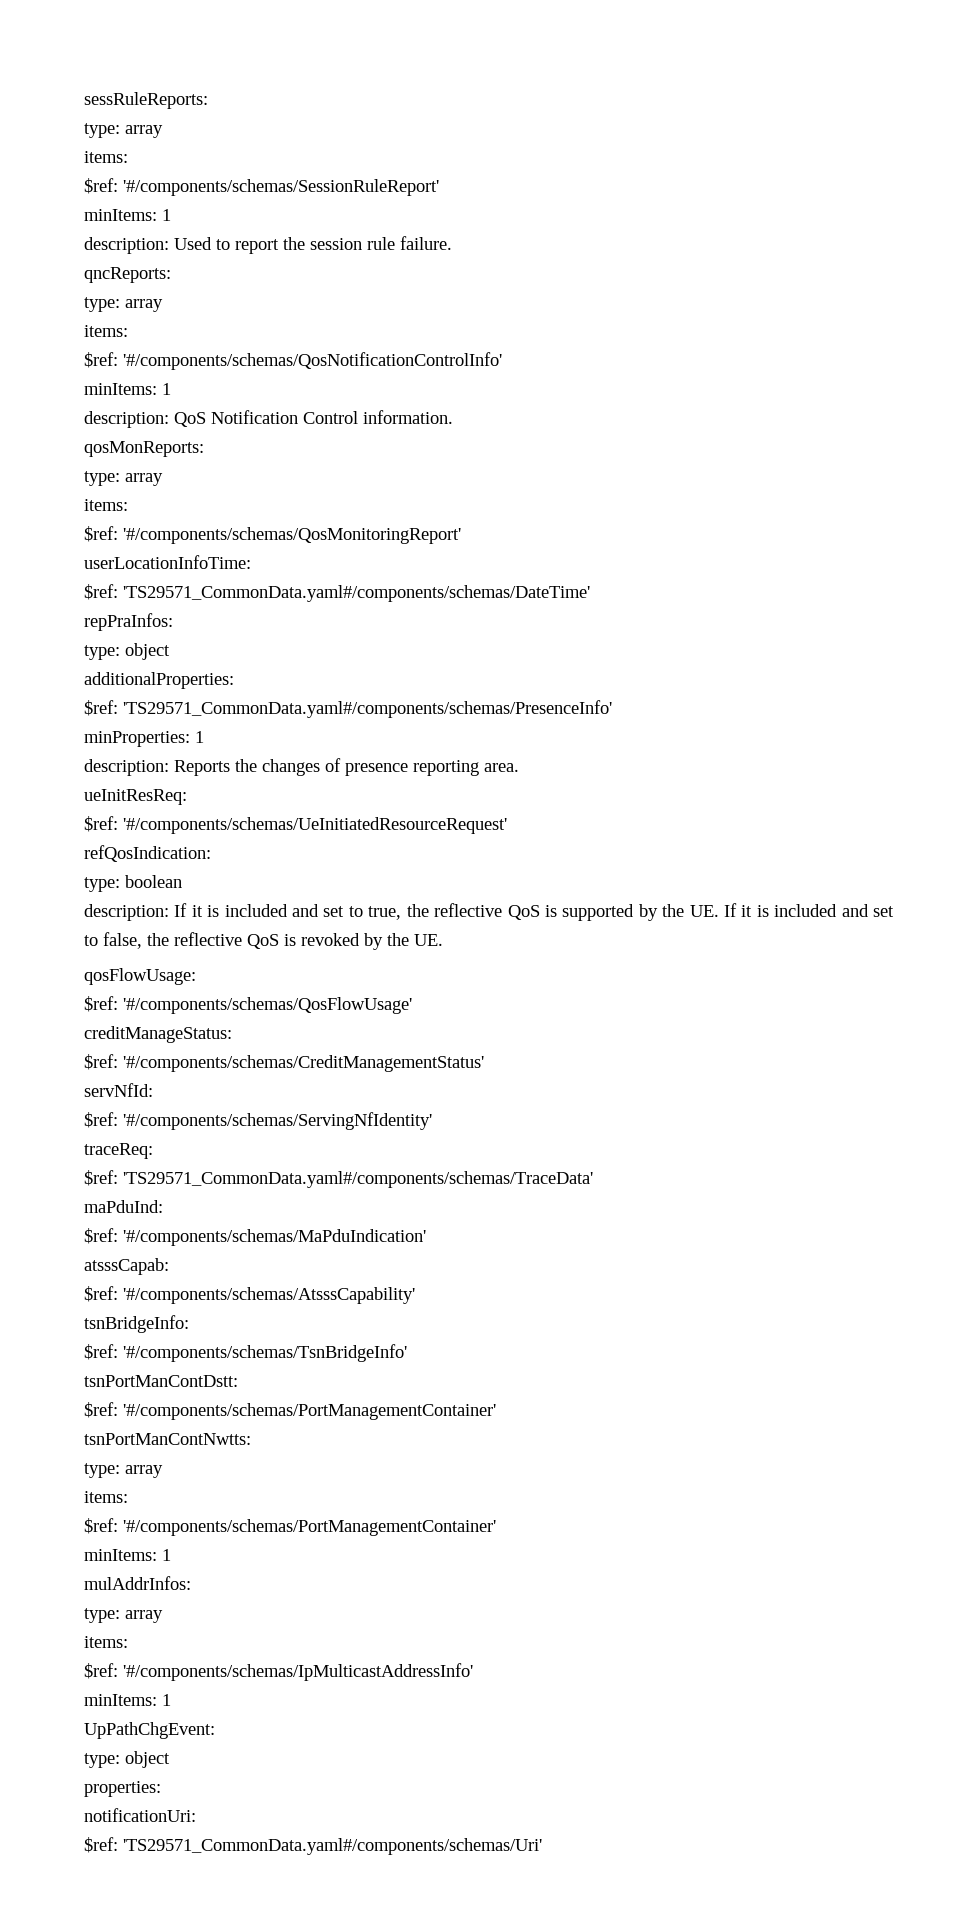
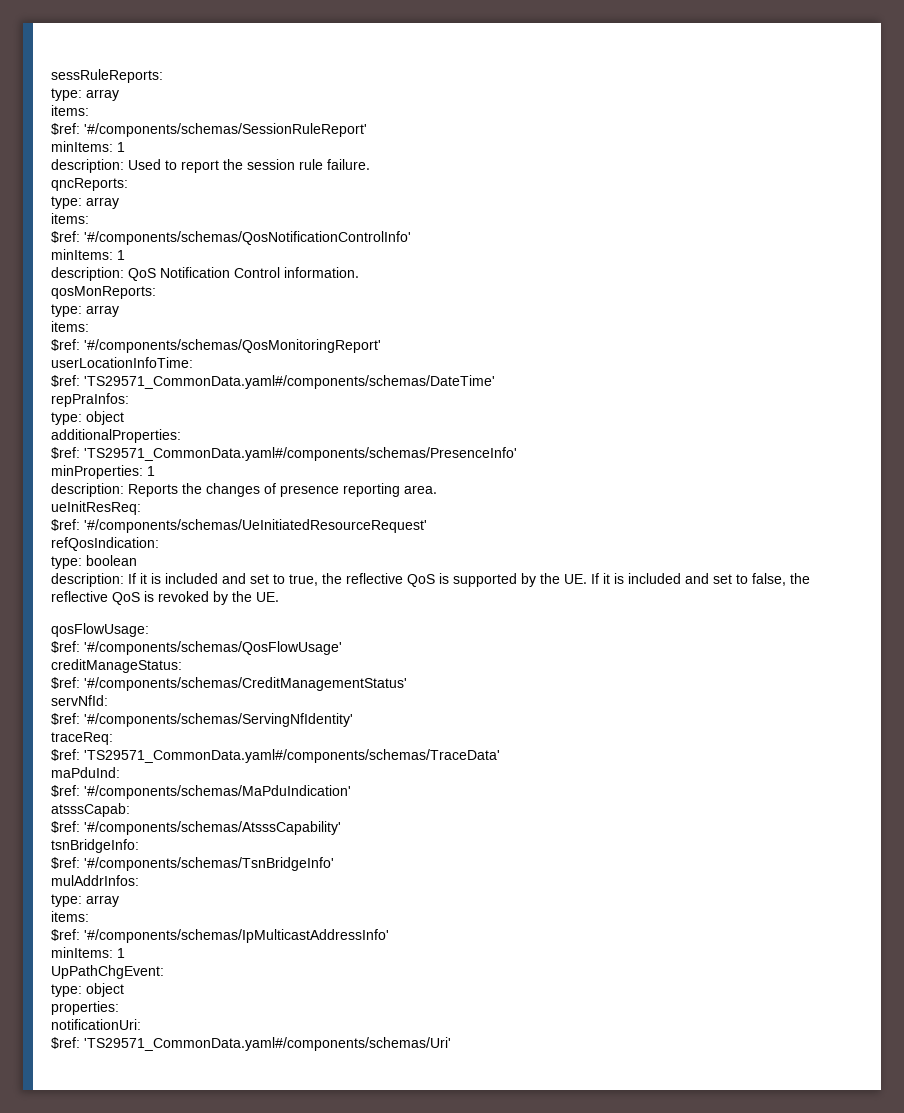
- tsnPortManContDstt:
- $ref: '#/components/schemas/PortManagementContainer'
- tsnPortManContNwtts:
- type: array
- items:
- $ref: '#/components/schemas/PortManagementContainer'
- minItems: 1

